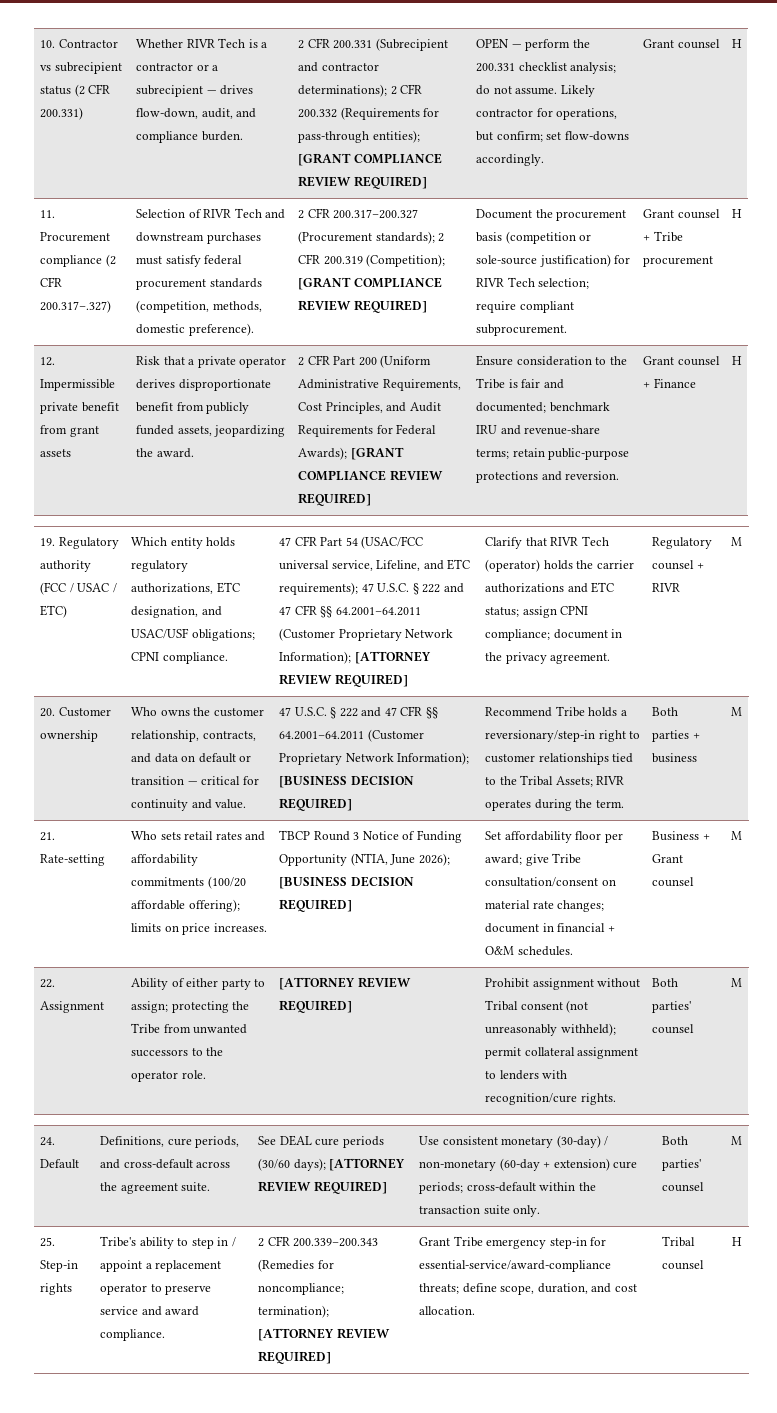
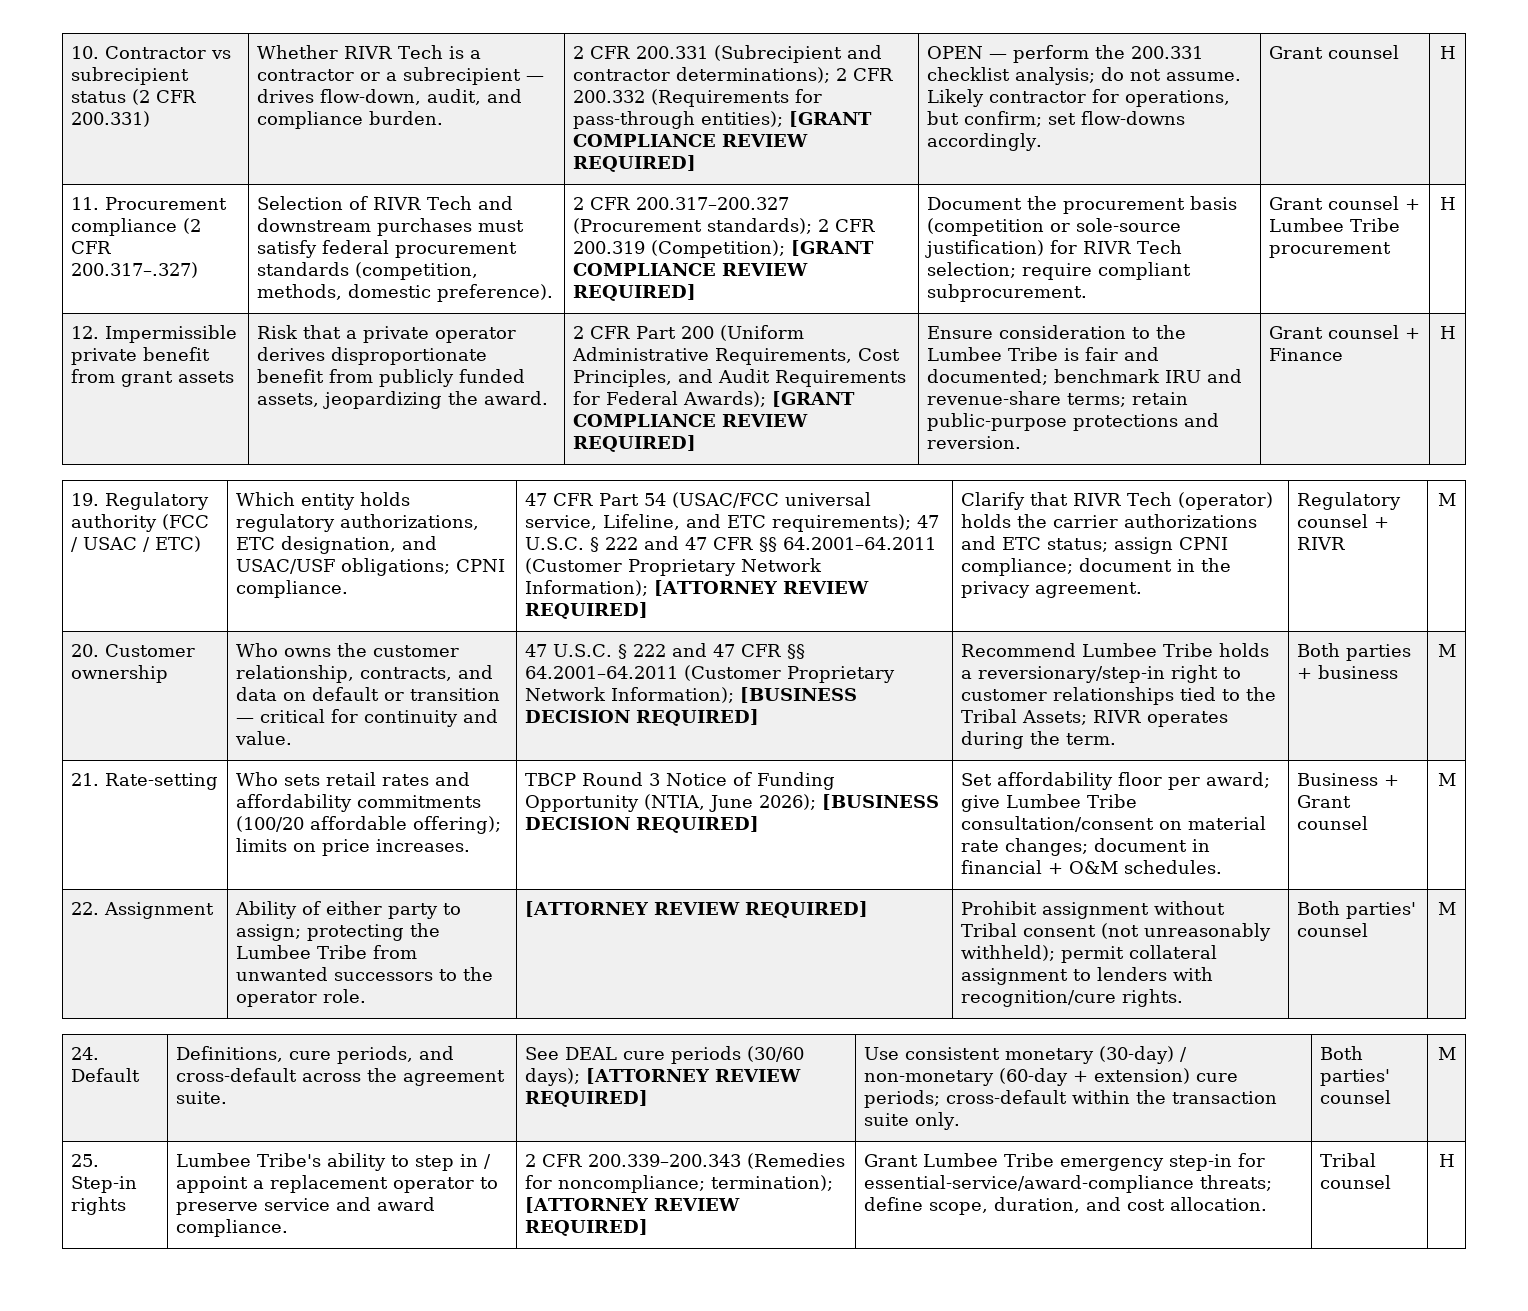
- Grant counsel + Tribe procurement
+ Grant counsel + Lumbee Tribe procurement
- Ensure consideration to the Tribe is fair and documented; benchmark IRU and revenue-share terms; retain public-purpose protections and reversion.
+ Ensure consideration to the Lumbee Tribe is fair and documented; benchmark IRU and revenue-share terms; retain public-purpose protections and reversion.
- Recommend Tribe holds a reversionary/step-in right to customer relationships tied to the Tribal Assets; RIVR operates during the term.
+ Recommend Lumbee Tribe holds a reversionary/step-in right to customer relationships tied to the Tribal Assets; RIVR operates during the term.
- Set affordability floor per award; give Tribe consultation/consent on material rate changes; document in financial + O&M schedules.
+ Set affordability floor per award; give Lumbee Tribe consultation/consent on material rate changes; document in financial + O&M schedules.
- Ability of either party to assign; protecting the Tribe from unwanted successors to the operator role.
+ Ability of either party to assign; protecting the Lumbee Tribe from unwanted successors to the operator role.
- Tribe's ability to step in / appoint a replacement operator to preserve service and award compliance.
+ Lumbee Tribe's ability to step in / appoint a replacement operator to preserve service and award compliance.
- Grant Tribe emergency step-in for essential-service/award-compliance threats; define scope, duration, and cost allocation.
+ Grant Lumbee Tribe emergency step-in for essential-service/award-compliance threats; define scope, duration, and cost allocation.

